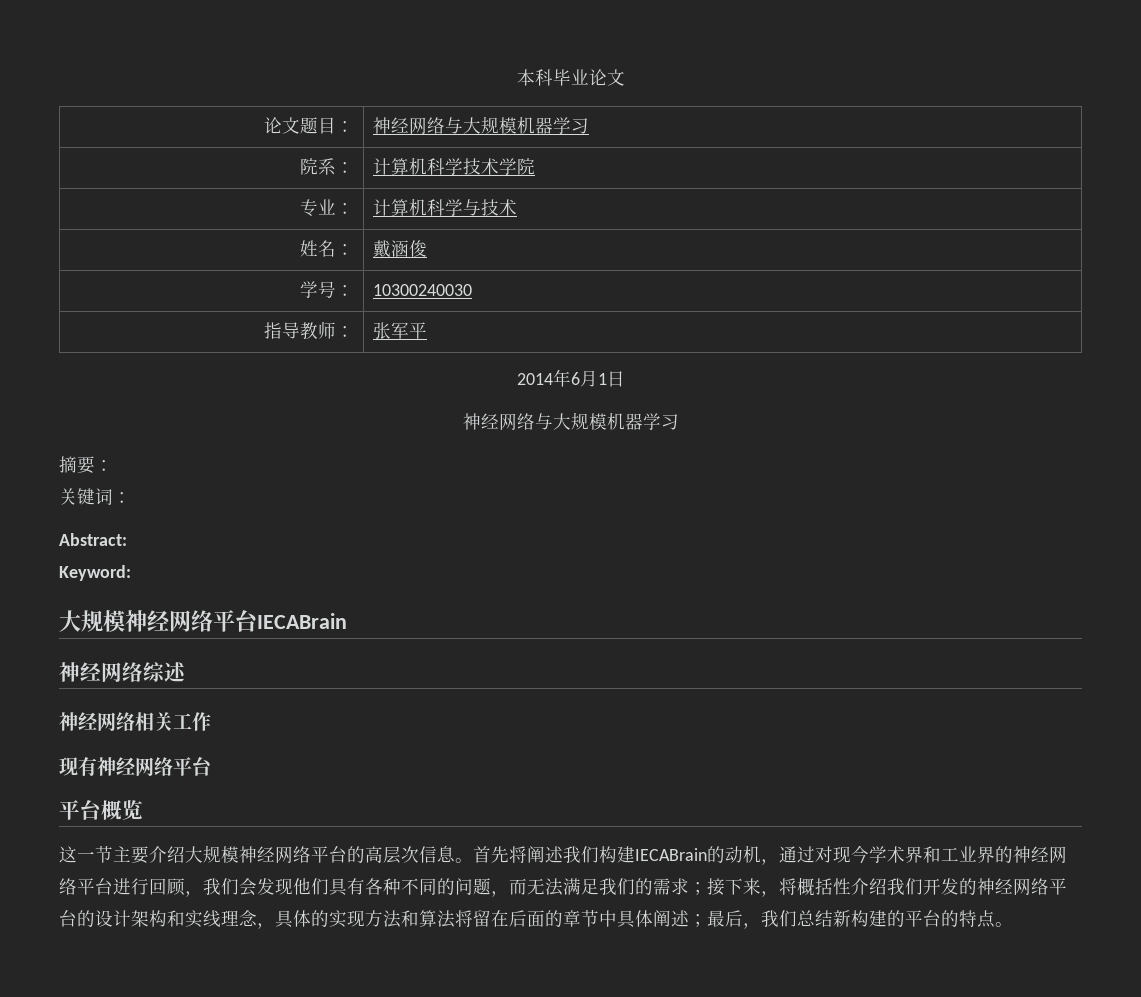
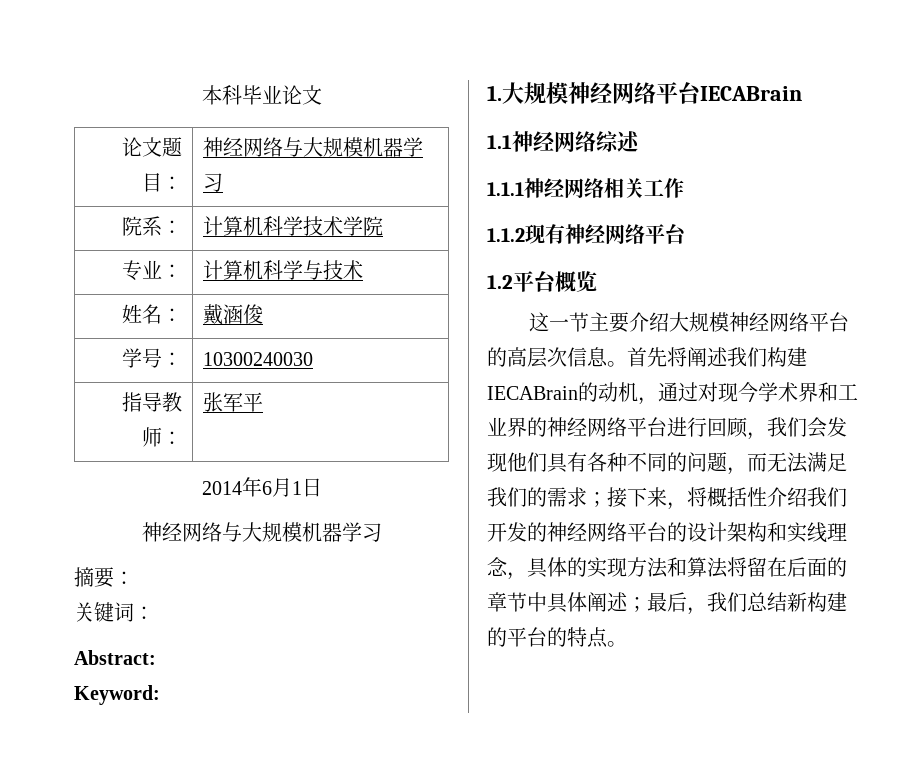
- 大规模神经网络平台IECABrain
+ 1.大规模神经网络平台IECABrain
- 神经网络综述
+ 1.1神经网络综述
- 神经网络相关工作
+ 1.1.1神经网络相关工作
- 现有神经网络平台
+ 1.1.2现有神经网络平台
- 平台概览
+ 1.2平台概览

